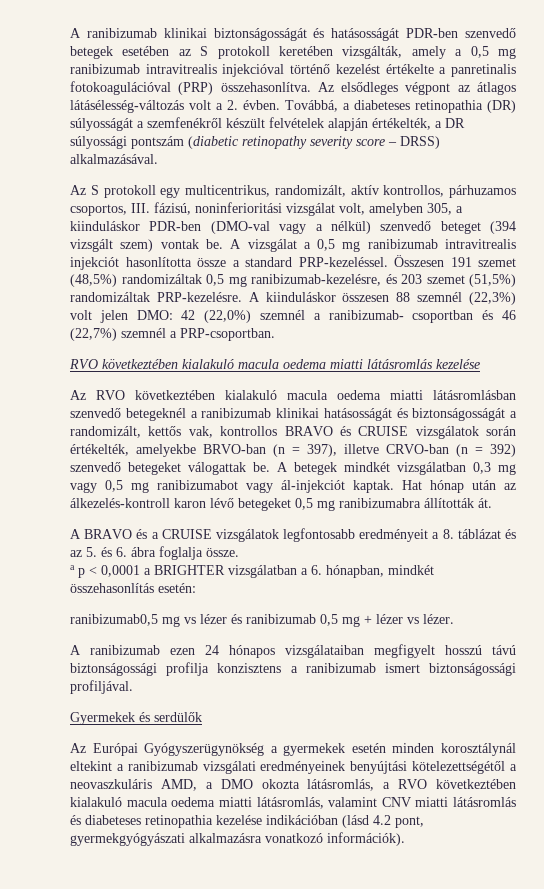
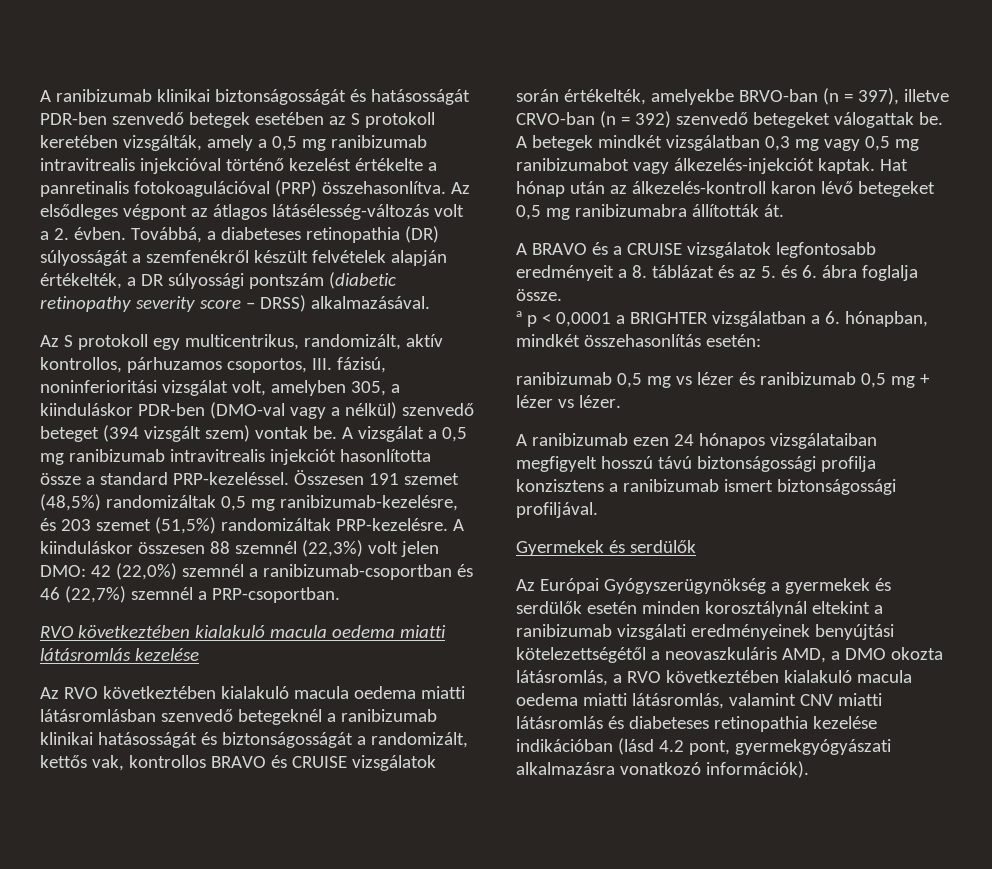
- A kiinduláskor összesen 88 szemnél (22,3%) volt jelen DMO: 42 (22,0%) szemnél a ranibizumab- csoportban és 46 (22,7%) szemnél a PRP-csoportban.
+ A kiinduláskor összesen 88 szemnél (22,3%) volt jelen DMO: 42 (22,0%) szemnél a ranibizumab-csoportban és 46 (22,7%) szemnél a PRP-csoportban.
- A betegek mindkét vizsgálatban 0,3 mg vagy 0,5 mg ranibizumabot vagy ál-injekciót kaptak.
+ A betegek mindkét vizsgálatban 0,3 mg vagy 0,5 mg ranibizumabot vagy álkezelés-injekciót kaptak.
- ranibizumab0,5 mg vs lézer és ranibizumab 0,5 mg + lézer vs lézer.
+ ranibizumab 0,5 mg vs lézer és ranibizumab 0,5 mg + lézer vs lézer.
- Az Európai Gyógyszerügynökség a gyermekek esetén minden korosztálynál eltekint a ranibizumab vizsgálati eredményeinek benyújtási kötelezettségétől a neovaszkuláris AMD, a DMO okozta látásromlás, a RVO következtében kialakuló macula oedema miatti látásromlás, valamint CNV miatti látásromlás és diabeteses retinopathia kezelése indikációban (lásd 4.2 pont, gyermekgyógyászati alkalmazásra vonatkozó információk).
+ Az Európai Gyógyszerügynökség a gyermekek és serdülők esetén minden korosztálynál eltekint a ranibizumab vizsgálati eredményeinek benyújtási kötelezettségétől a neovaszkuláris AMD, a DMO okozta látásromlás, a RVO következtében kialakuló macula oedema miatti látásromlás, valamint CNV miatti látásromlás és diabeteses retinopathia kezelése indikációban (lásd 4.2 pont, gyermekgyógyászati alkalmazásra vonatkozó információk).

